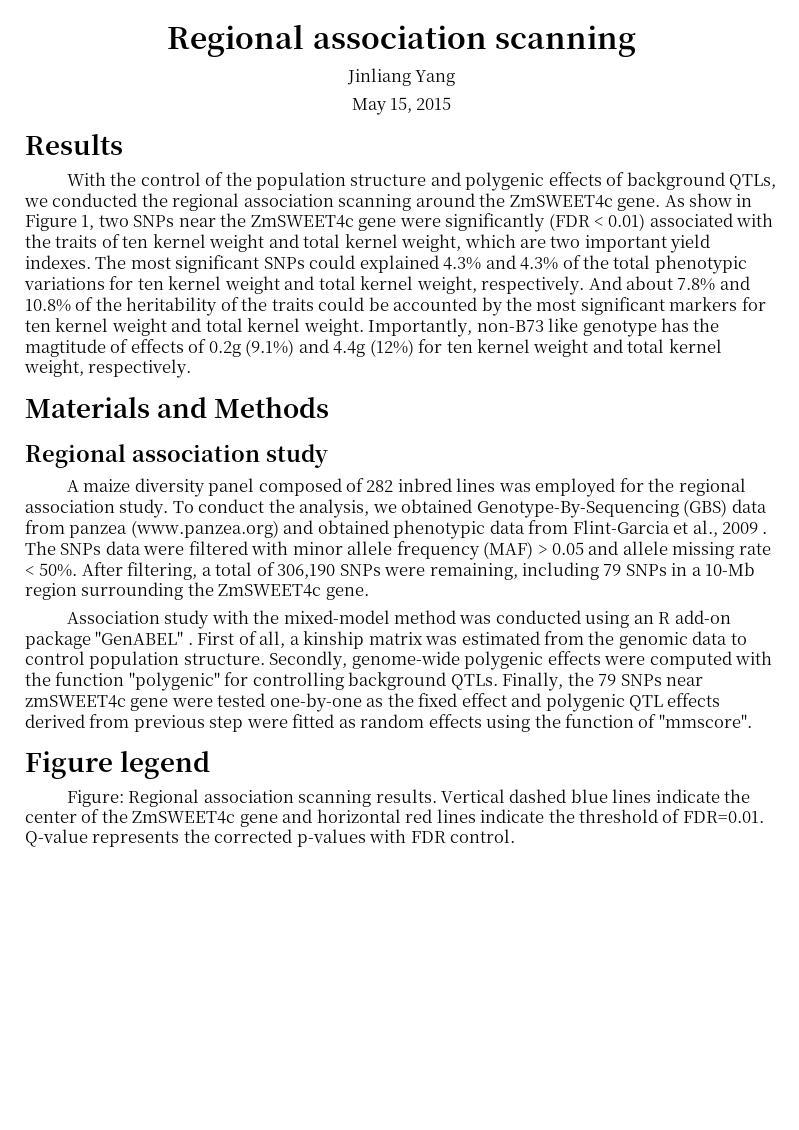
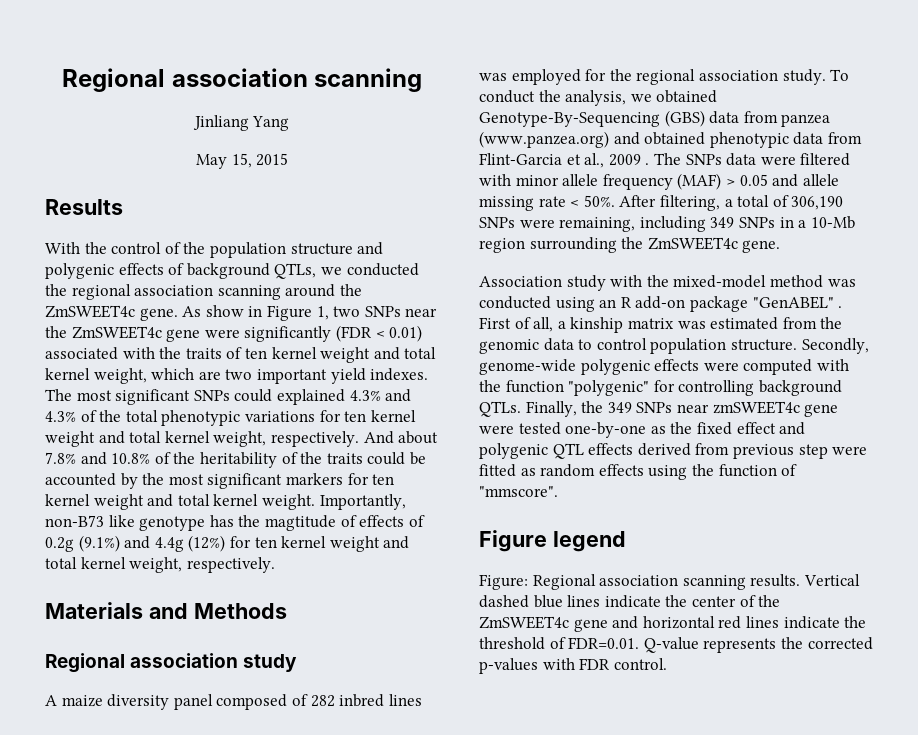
- After filtering, a total of 306,190 SNPs were remaining, including 79 SNPs in a 10-Mb region surrounding the ZmSWEET4c gene.
+ After filtering, a total of 306,190 SNPs were remaining, including 349 SNPs in a 10-Mb region surrounding the ZmSWEET4c gene.
- Finally, the 79 SNPs near zmSWEET4c gene were tested one-by-one as the fixed effect and polygenic QTL effects derived from previous step were fitted as random effects using the function of "mmscore".
+ Finally, the 349 SNPs near zmSWEET4c gene were tested one-by-one as the fixed effect and polygenic QTL effects derived from previous step were fitted as random effects using the function of "mmscore".

